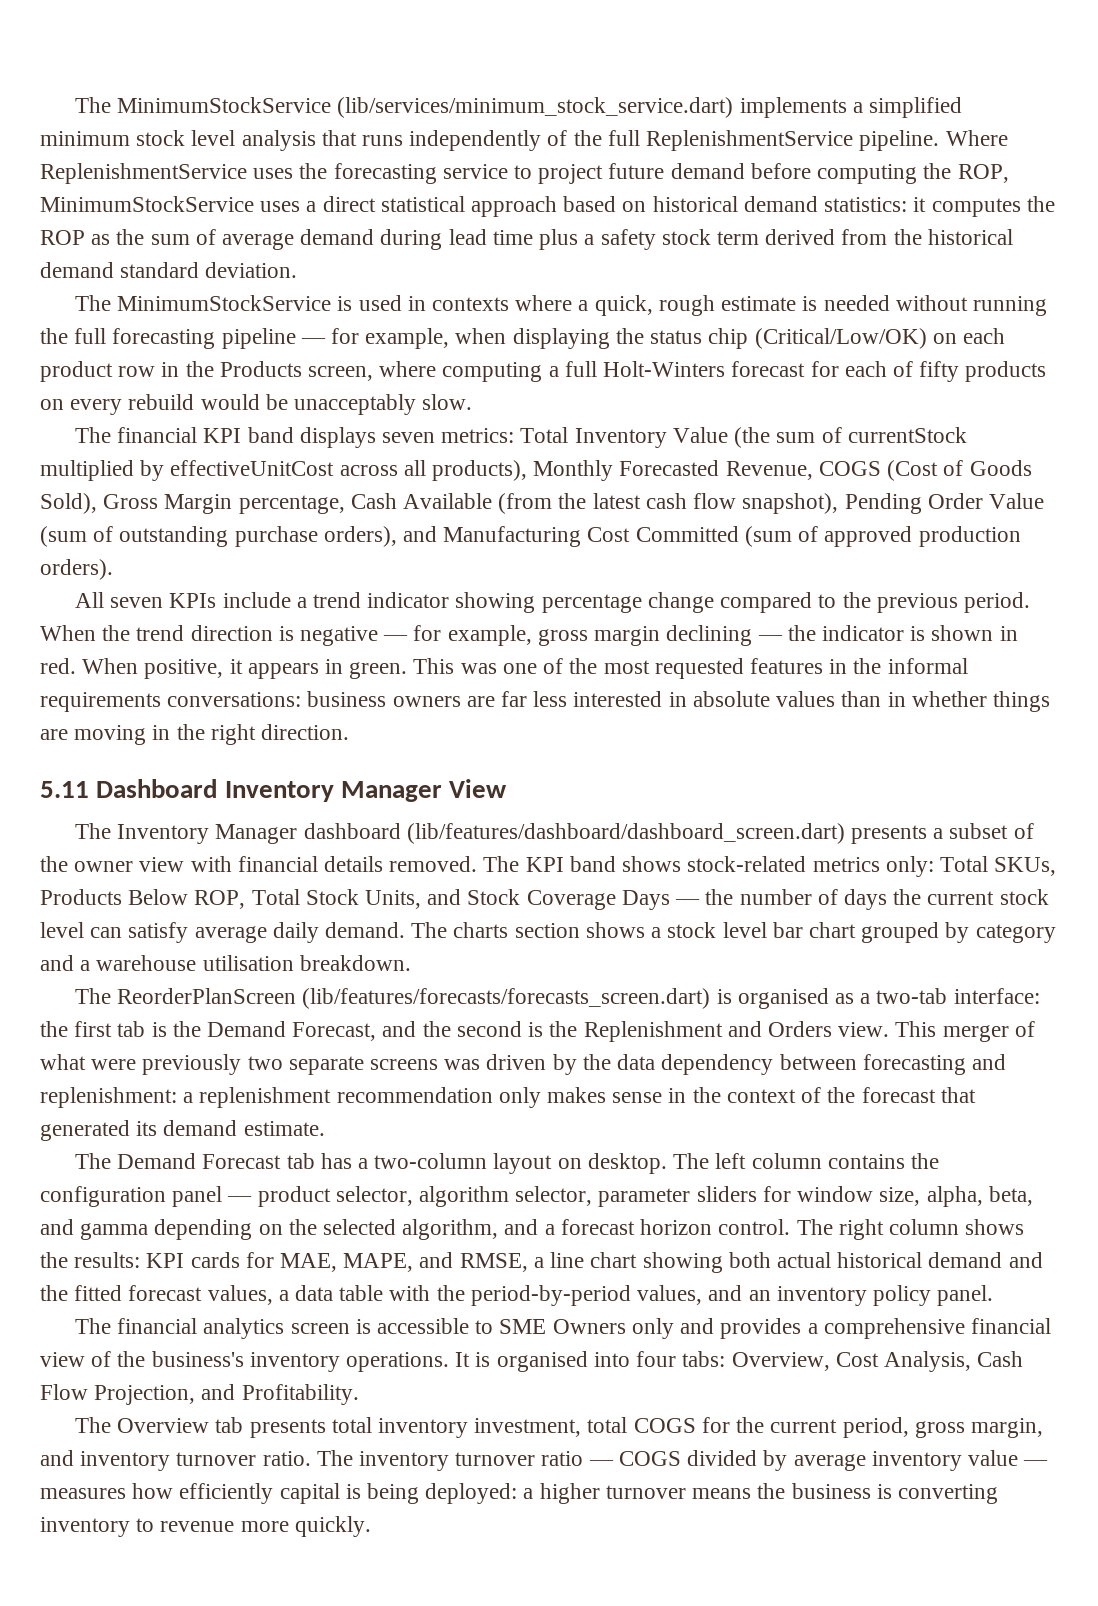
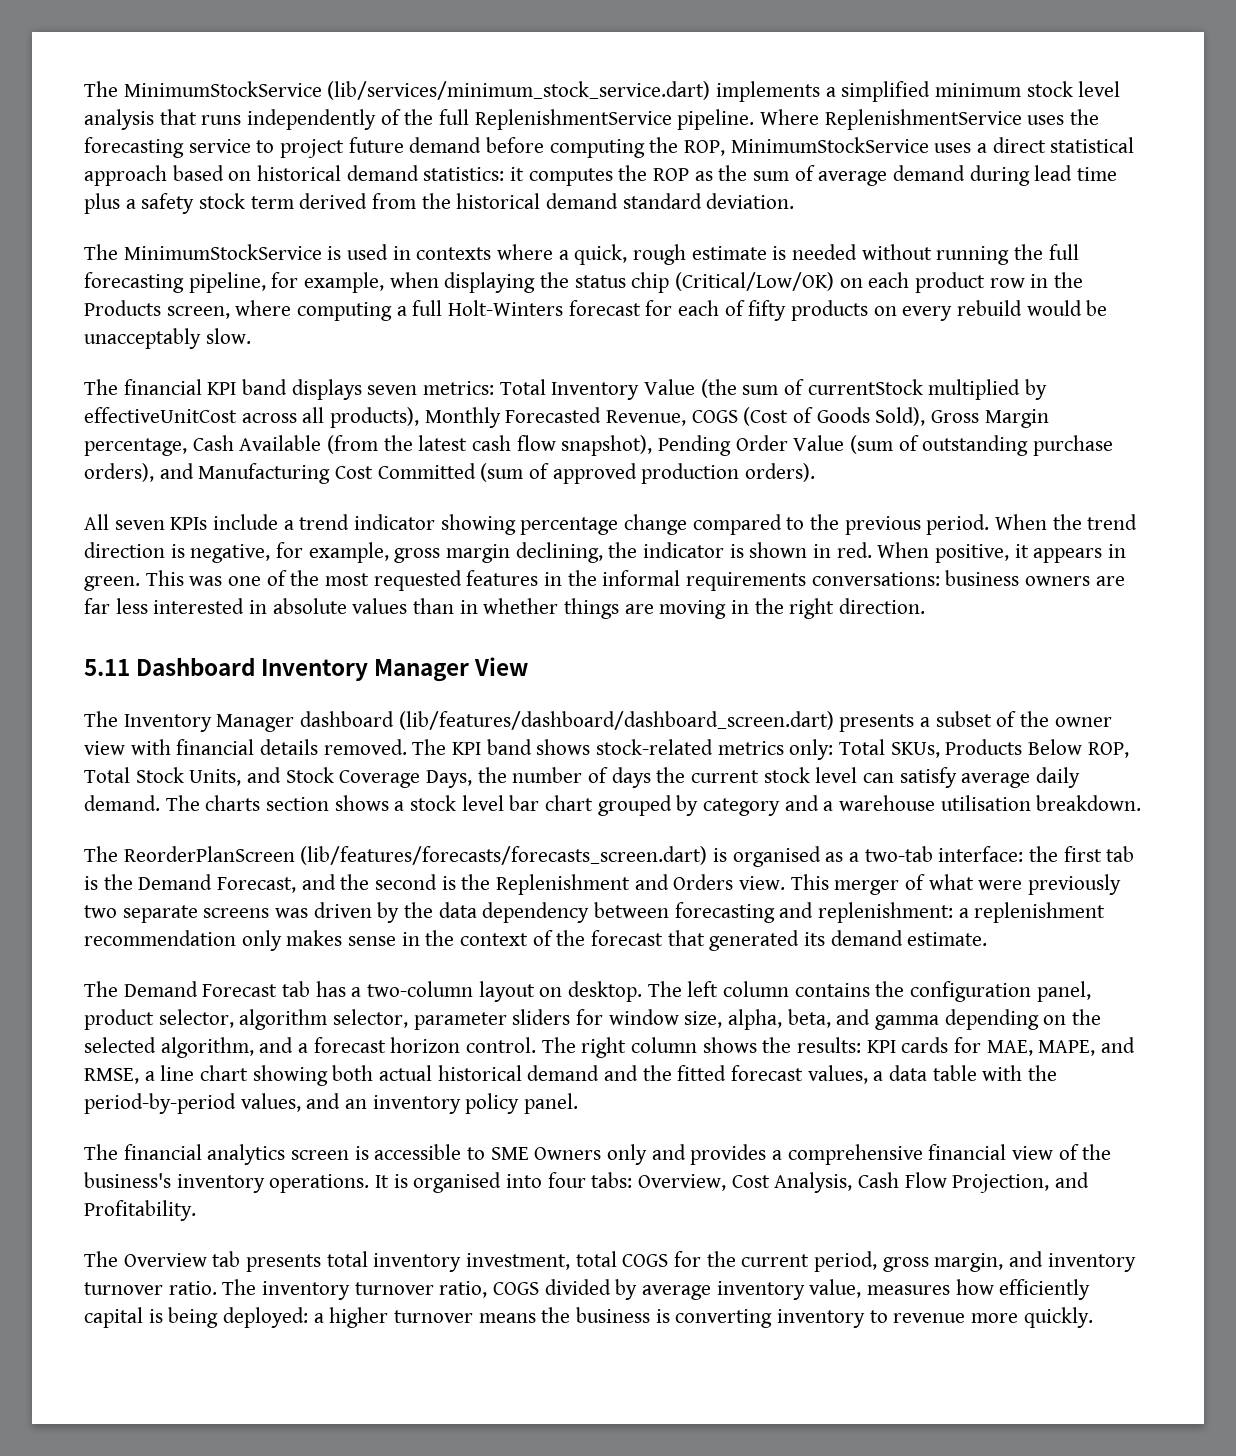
- The MinimumStockService is used in contexts where a quick, rough estimate is needed without running the full forecasting pipeline — for example, when displaying the status chip (Critical/Low/OK) on each product row in the Products screen, where computing a full Holt-Winters forecast for each of fifty products on every rebuild would be unacceptably slow.
+ The MinimumStockService is used in contexts where a quick, rough estimate is needed without running the full forecasting pipeline, for example, when displaying the status chip (Critical/Low/OK) on each product row in the Products screen, where computing a full Holt-Winters forecast for each of fifty products on every rebuild would be unacceptably slow.
- When the trend direction is negative — for example, gross margin declining — the indicator is shown in red.
+ When the trend direction is negative, for example, gross margin declining, the indicator is shown in red.
- The KPI band shows stock-related metrics only: Total SKUs, Products Below ROP, Total Stock Units, and Stock Coverage Days — the number of days the current stock level can satisfy average daily demand.
+ The KPI band shows stock-related metrics only: Total SKUs, Products Below ROP, Total Stock Units, and Stock Coverage Days, the number of days the current stock level can satisfy average daily demand.
- The left column contains the configuration panel — product selector, algorithm selector, parameter sliders for window size, alpha, beta, and gamma depending on the selected algorithm, and a forecast horizon control.
+ The left column contains the configuration panel, product selector, algorithm selector, parameter sliders for window size, alpha, beta, and gamma depending on the selected algorithm, and a forecast horizon control.
- The inventory turnover ratio — COGS divided by average inventory value — measures how efficiently capital is being deployed: a higher turnover means the business is converting inventory to revenue more quickly.
+ The inventory turnover ratio, COGS divided by average inventory value, measures how efficiently capital is being deployed: a higher turnover means the business is converting inventory to revenue more quickly.

